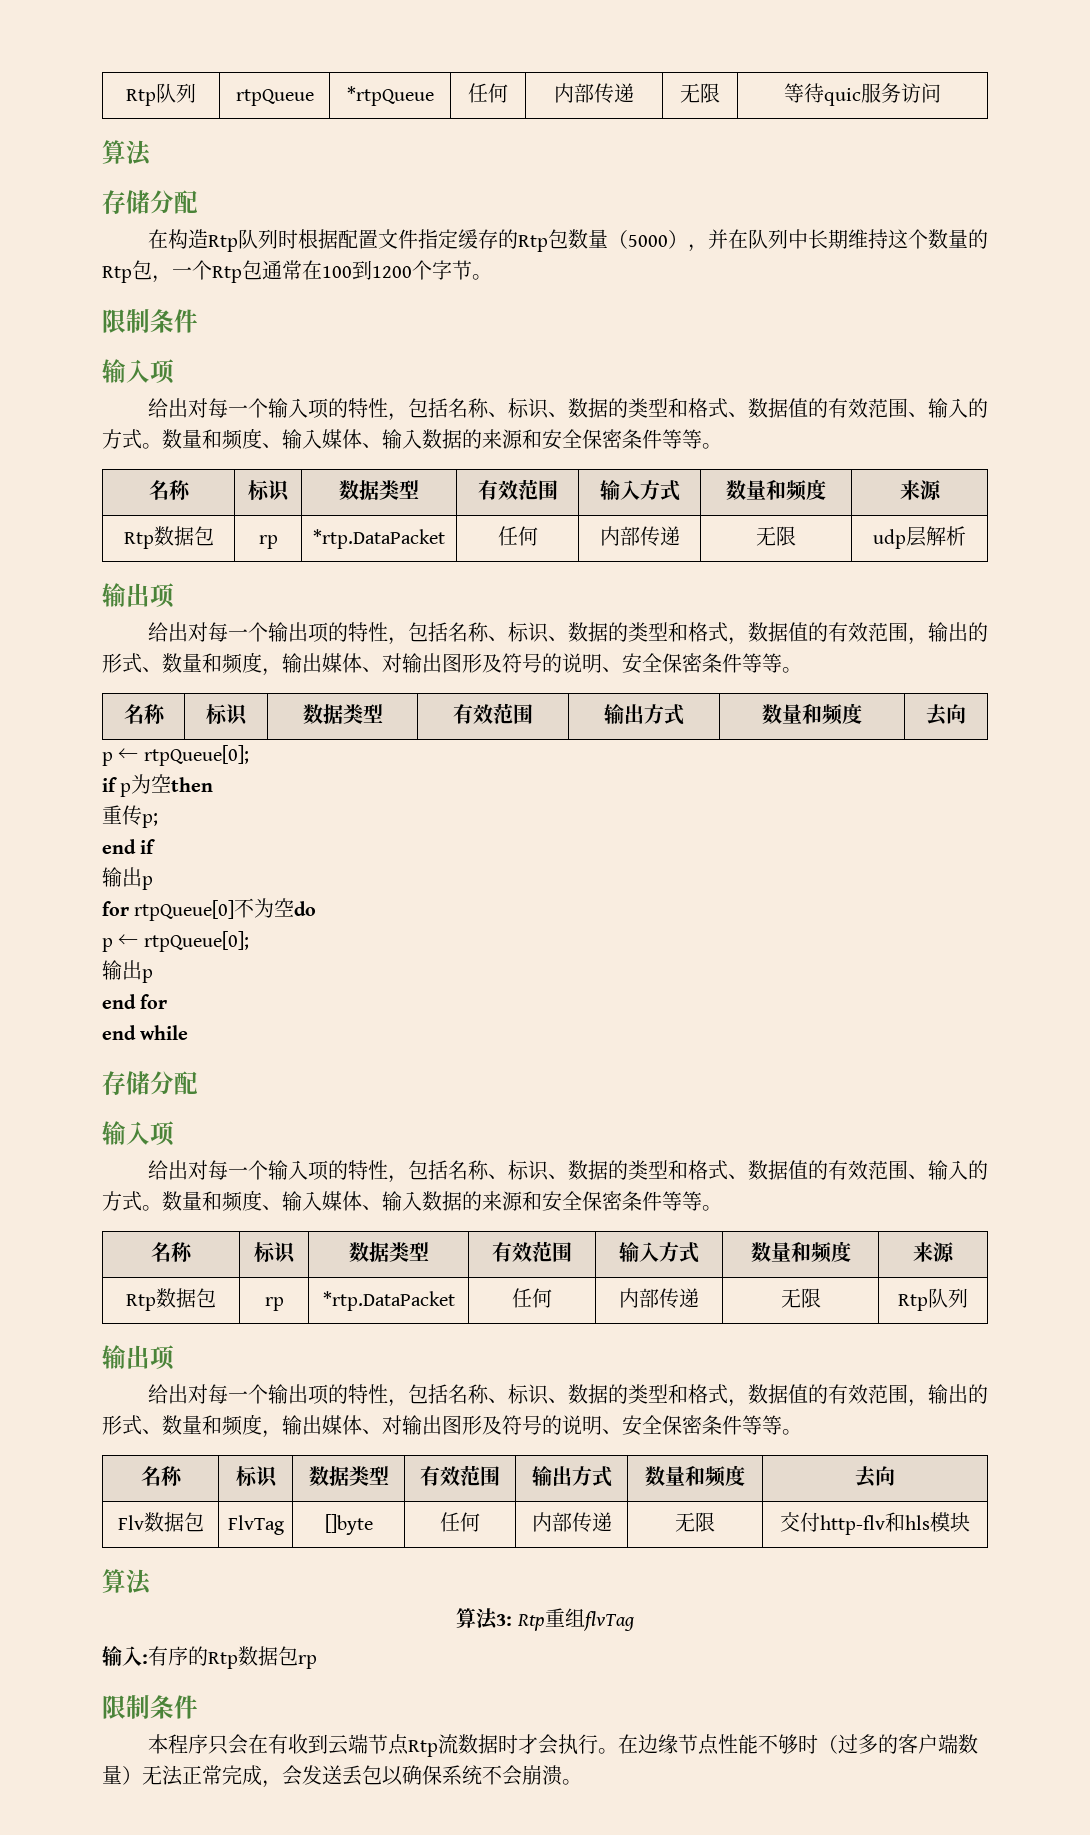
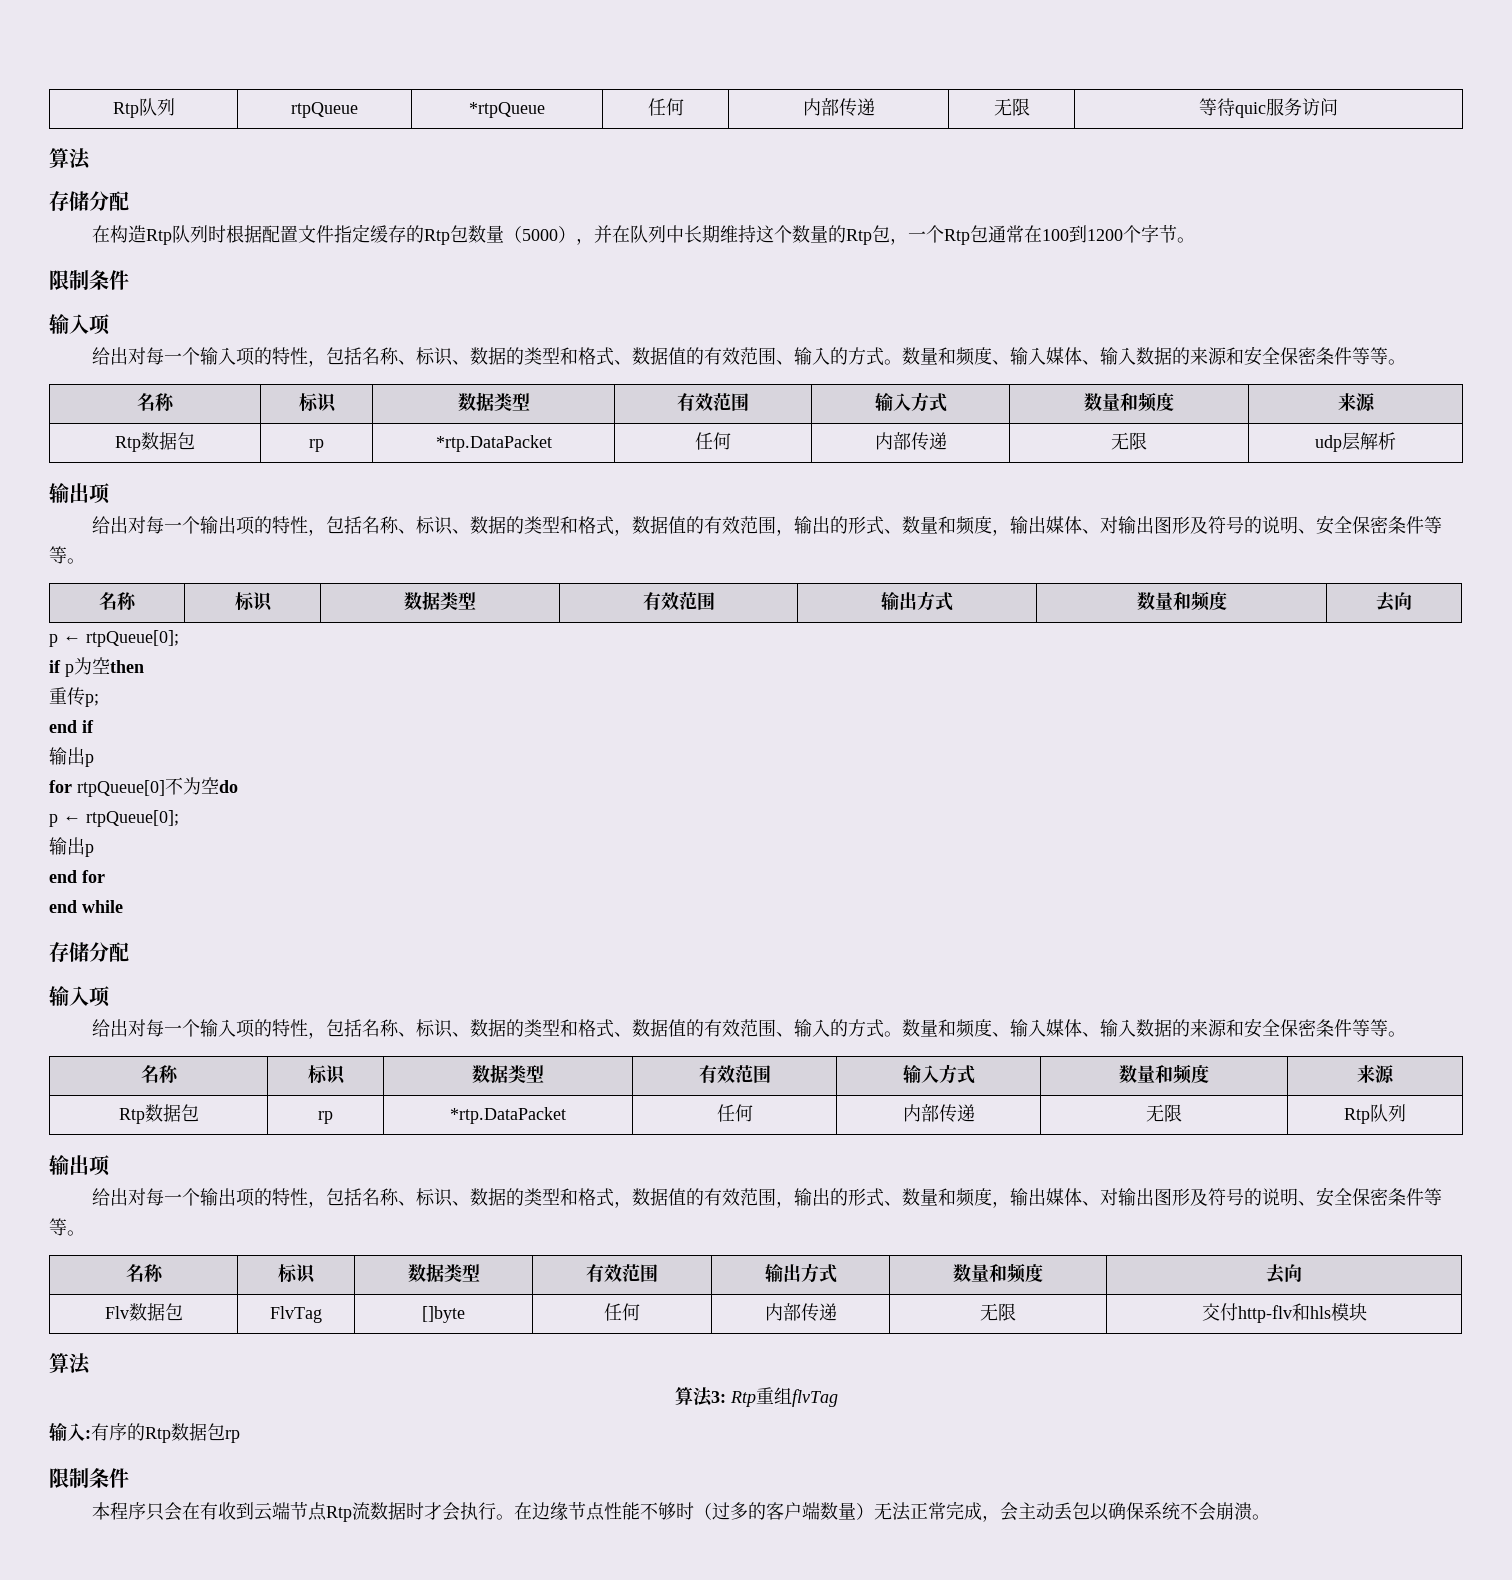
- 在边缘节点性能不够时（过多的客户端数量）无法正常完成，会发送丢包以确保系统不会崩溃。
+ 在边缘节点性能不够时（过多的客户端数量）无法正常完成，会主动丢包以确保系统不会崩溃。

